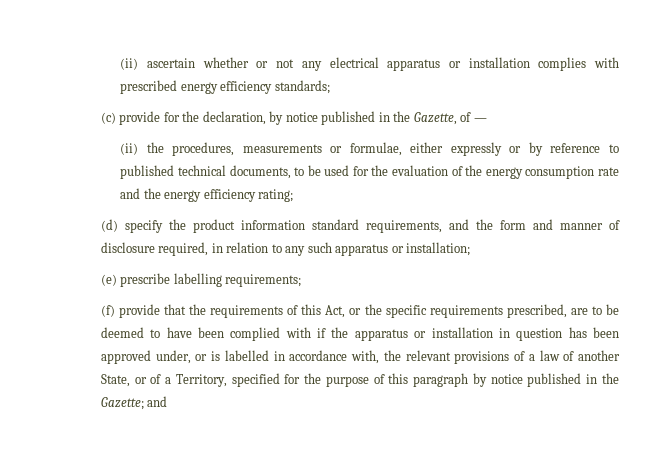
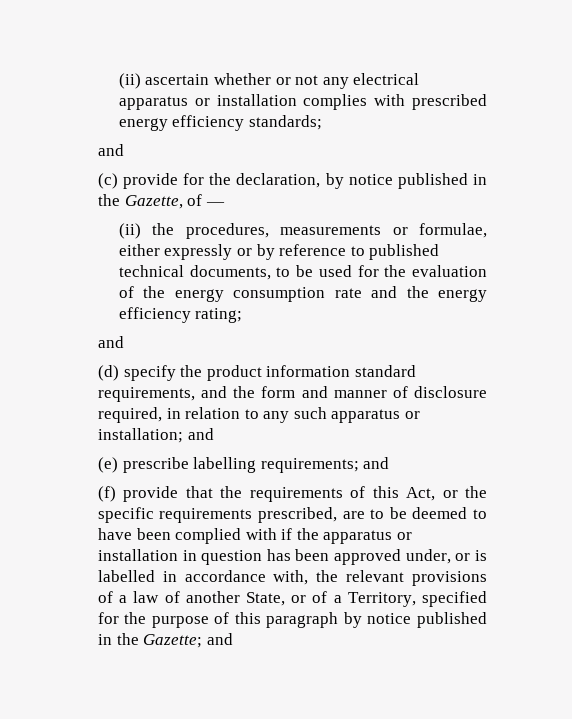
  (ii) ascertain whether or not any electrical apparatus or installation complies with prescribed energy efficiency standards;
+ and
  (ii) the procedures, measurements or formulae, either expressly or by reference to published technical documents, to be used for the evaluation of the energy consumption rate and the energy efficiency rating;
+ and
- (d) specify the product information standard requirements, and the form and manner of disclosure required, in relation to any such apparatus or installation;
+ (d) specify the product information standard requirements, and the form and manner of disclosure required, in relation to any such apparatus or installation; and
- (e) prescribe labelling requirements;
+ (e) prescribe labelling requirements; and

